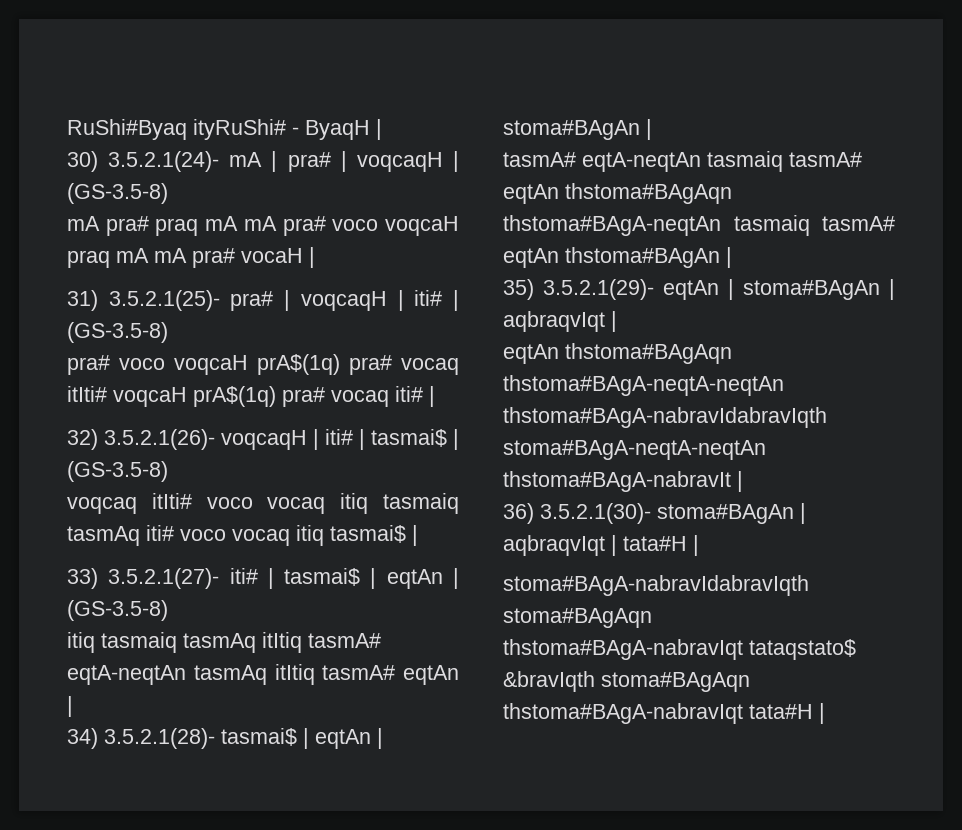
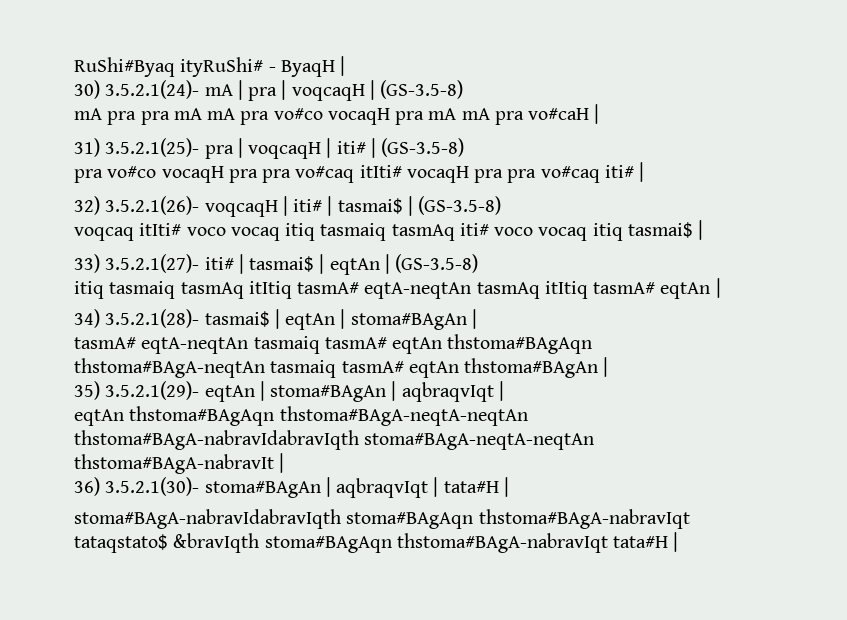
- 30) 3.5.2.1(24)- mA | pra# | voqcaqH | (GS-3.5-8)
+ 30) 3.5.2.1(24)- mA | pra | voqcaqH | (GS-3.5-8)
- mA pra# praq mA mA pra# voco voqcaH praq mA mA pra# vocaH |
+ mA pra pra mA mA pra vo#co vocaqH pra mA mA pra vo#caH |
- 31) 3.5.2.1(25)- pra# | voqcaqH | iti# | (GS-3.5-8)
+ 31) 3.5.2.1(25)- pra | voqcaqH | iti# | (GS-3.5-8)
- pra# voco voqcaH prA$(1q) pra# vocaq itIti# voqcaH prA$(1q) pra# vocaq iti# |
+ pra vo#co vocaqH pra pra vo#caq itIti# vocaqH pra pra vo#caq iti# |

